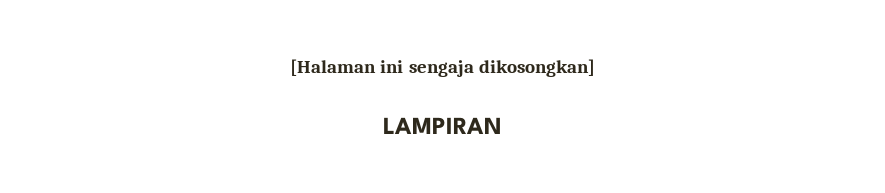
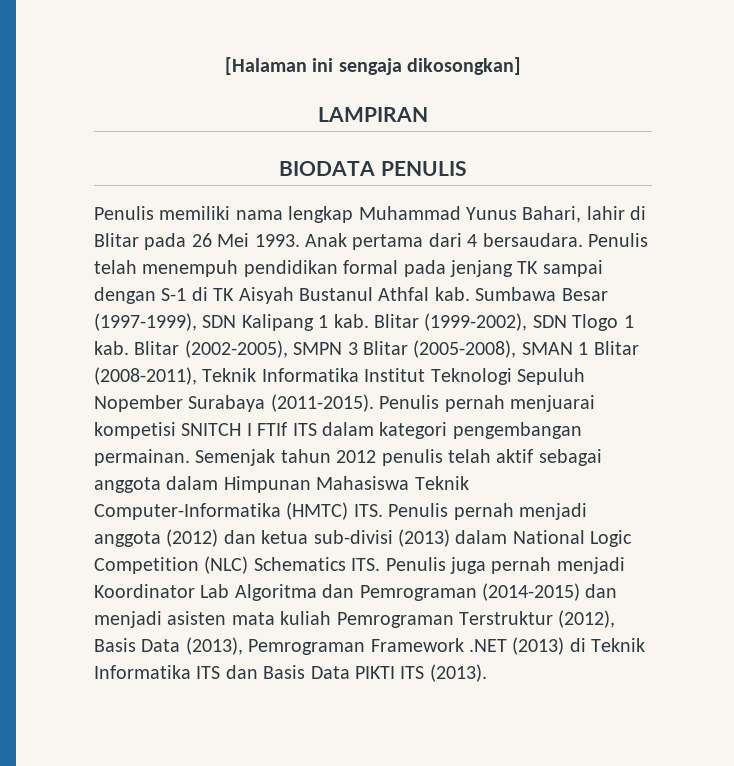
+ BIODATA PENULIS
+ Penulis memiliki nama lengkap Muhammad Yunus Bahari, lahir di Blitar pada 26 Mei 1993. Anak pertama dari 4 bersaudara. Penulis telah menempuh pendidikan formal pada jenjang TK sampai dengan S-1 di TK Aisyah Bustanul Athfal kab. Sumbawa Besar (1997-1999), SDN Kalipang 1 kab. Blitar (1999-2002), SDN Tlogo 1 kab. Blitar (2002-2005), SMPN 3 Blitar (2005-2008), SMAN 1 Blitar (2008-2011), Teknik Informatika Institut Teknologi Sepuluh Nopember Surabaya (2011-2015). Penulis pernah menjuarai kompetisi SNITCH I FTIf ITS dalam kategori pengembangan permainan. Semenjak tahun 2012 penulis telah aktif sebagai anggota dalam Himpunan Mahasiswa Teknik Computer-Informatika (HMTC) ITS. Penulis pernah menjadi anggota (2012) dan ketua sub-divisi (2013) dalam National Logic Competition (NLC) Schematics ITS. Penulis juga pernah menjadi Koordinator Lab Algoritma dan Pemrograman (2014-2015) dan menjadi asisten mata kuliah Pemrograman Terstruktur (2012), Basis Data (2013), Pemrograman Framework .NET (2013) di Teknik Informatika ITS dan Basis Data PIKTI ITS (2013).

